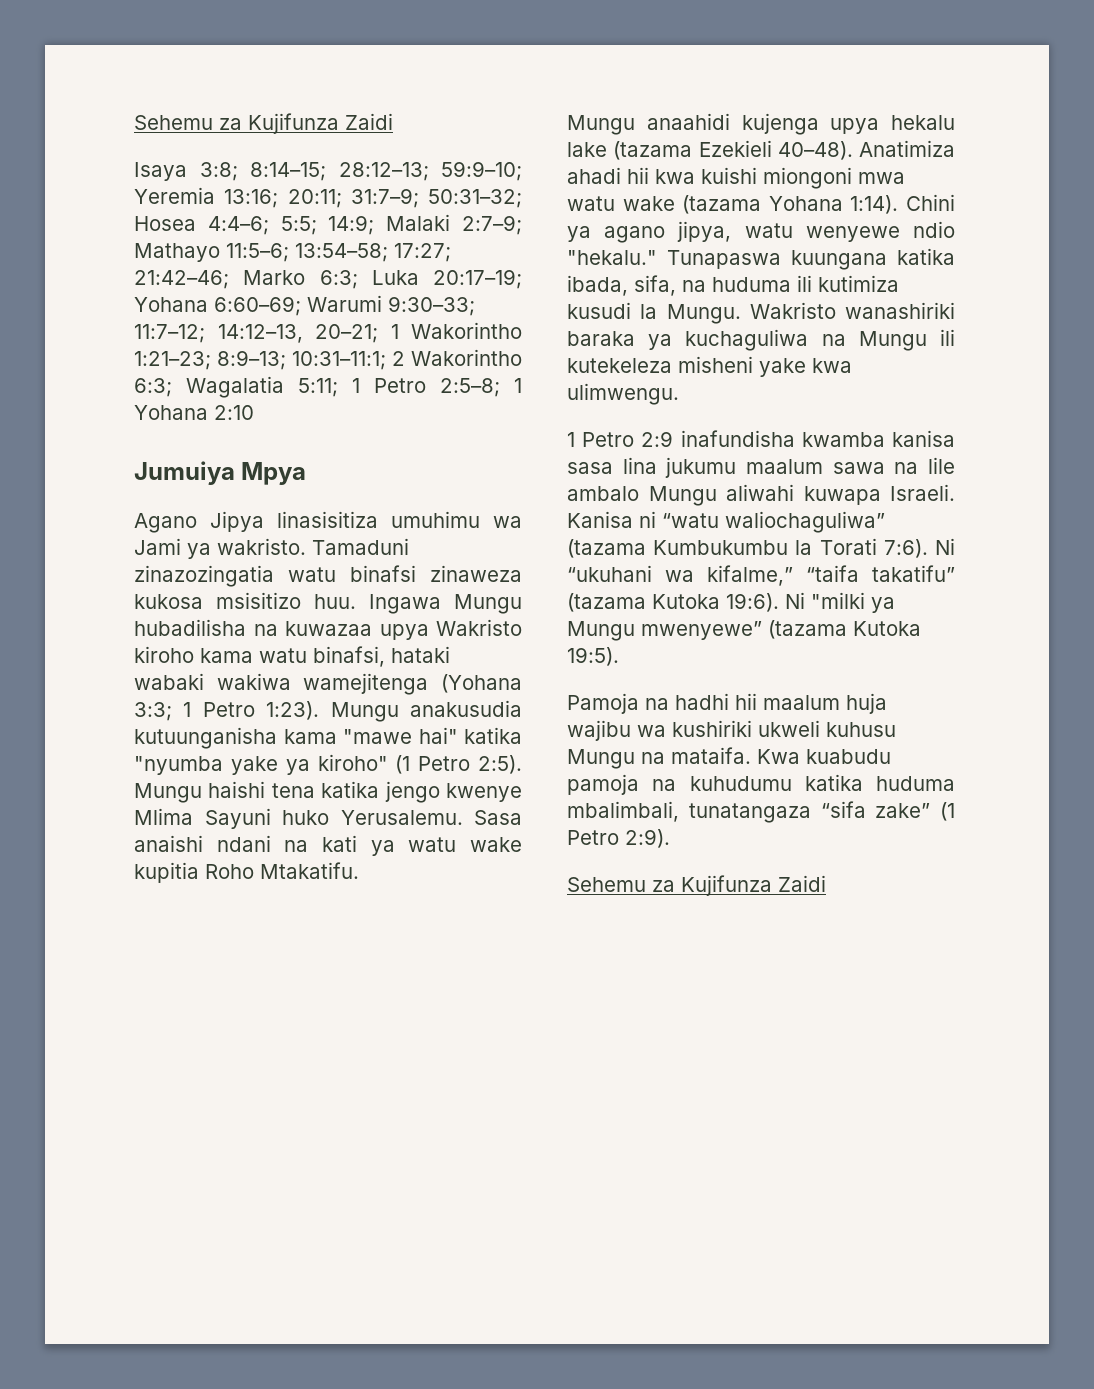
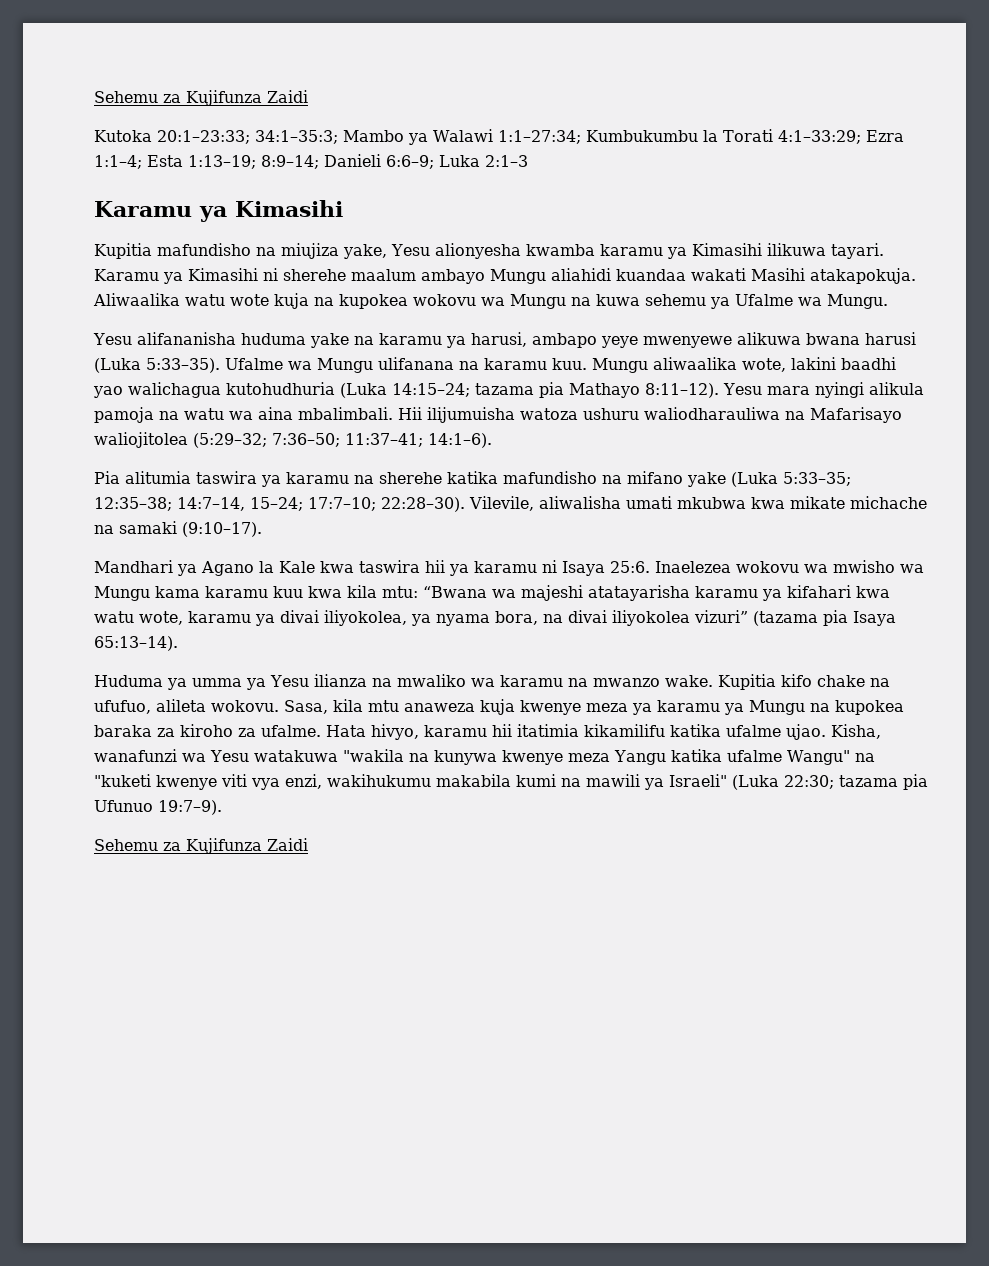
- Isaya 3:8; 8:14–15; 28:12–13; 59:9–10; Yeremia 13:16; 20:11; 31:7–9; 50:31–32; Hosea 4:4–6; 5:5; 14:9; Malaki 2:7–9; Mathayo 11:5–6; 13:54–58; 17:27; 21:42–46; Marko 6:3; Luka 20:17–19; Yohana 6:60–69; Warumi 9:30–33; 11:7–12; 14:12–13, 20–21; 1 Wakorintho 1:21–23; 8:9–13; 10:31–11:1; 2 Wakorintho 6:3; Wagalatia 5:11; 1 Petro 2:5–8; 1 Yohana 2:10
- Jumuiya Mpya
- Agano Jipya linasisitiza umuhimu wa Jami ya wakristo. Tamaduni zinazozingatia watu binafsi zinaweza kukosa msisitizo huu. Ingawa Mungu hubadilisha na kuwazaa upya Wakristo kiroho kama watu binafsi, hataki wabaki wakiwa wamejitenga (Yohana 3:3; 1 Petro 1:23). Mungu anakusudia kutuunganisha kama "mawe hai" katika "nyumba yake ya kiroho" (1 Petro 2:5). Mungu haishi tena katika jengo kwenye Mlima Sayuni huko Yerusalemu. Sasa anaishi ndani na kati ya watu wake kupitia Roho Mtakatifu.
- Mungu anaahidi kujenga upya hekalu lake (tazama Ezekieli 40–48). Anatimiza ahadi hii kwa kuishi miongoni mwa watu wake (tazama Yohana 1:14). Chini ya agano jipya, watu wenyewe ndio "hekalu." Tunapaswa kuungana katika ibada, sifa, na huduma ili kutimiza kusudi la Mungu. Wakristo wanashiriki baraka ya kuchaguliwa na Mungu ili kutekeleza misheni yake kwa ulimwengu.
- 1 Petro 2:9 inafundisha kwamba kanisa sasa lina jukumu maalum sawa na lile ambalo Mungu aliwahi kuwapa Israeli. Kanisa ni “watu waliochaguliwa” (tazama Kumbukumbu la Torati 7:6). Ni “ukuhani wa kifalme,” “taifa takatifu” (tazama Kutoka 19:6). Ni "milki ya Mungu mwenyewe” (tazama Kutoka 19:5).
- Pamoja na hadhi hii maalum huja wajibu wa kushiriki ukweli kuhusu Mungu na mataifa. Kwa kuabudu pamoja na kuhudumu katika huduma mbalimbali, tunatangaza “sifa zake” (1 Petro 2:9).
+ Kutoka 20:1–23:33; 34:1–35:3; Mambo ya Walawi 1:1–27:34; Kumbukumbu la Torati 4:1–33:29; Ezra 1:1–4; Esta 1:13–19; 8:9–14; Danieli 6:6–9; Luka 2:1–3
+ Karamu ya Kimasihi
+ Kupitia mafundisho na miujiza yake, Yesu alionyesha kwamba karamu ya Kimasihi ilikuwa tayari. Karamu ya Kimasihi ni sherehe maalum ambayo Mungu aliahidi kuandaa wakati Masihi atakapokuja. Aliwaalika watu wote kuja na kupokea wokovu wa Mungu na kuwa sehemu ya Ufalme wa Mungu.
+ Yesu alifananisha huduma yake na karamu ya harusi, ambapo yeye mwenyewe alikuwa bwana harusi (Luka 5:33–35). Ufalme wa Mungu ulifanana na karamu kuu. Mungu aliwaalika wote, lakini baadhi yao walichagua kutohudhuria (Luka 14:15–24; tazama pia Mathayo 8:11–12). Yesu mara nyingi alikula pamoja na watu wa aina mbalimbali. Hii ilijumuisha watoza ushuru waliodharauliwa na Mafarisayo waliojitolea (5:29–32; 7:36–50; 11:37–41; 14:1–6).
+ Pia alitumia taswira ya karamu na sherehe katika mafundisho na mifano yake (Luka 5:33–35; 12:35–38; 14:7–14, 15–24; 17:7–10; 22:28–30). Vilevile, aliwalisha umati mkubwa kwa mikate michache na samaki (9:10–17).
+ Mandhari ya Agano la Kale kwa taswira hii ya karamu ni Isaya 25:6. Inaelezea wokovu wa mwisho wa Mungu kama karamu kuu kwa kila mtu: “Bwana wa majeshi atatayarisha karamu ya kifahari kwa watu wote, karamu ya divai iliyokolea, ya nyama bora, na divai iliyokolea vizuri” (tazama pia Isaya 65:13–14).
+ Huduma ya umma ya Yesu ilianza na mwaliko wa karamu na mwanzo wake. Kupitia kifo chake na ufufuo, alileta wokovu. Sasa, kila mtu anaweza kuja kwenye meza ya karamu ya Mungu na kupokea baraka za kiroho za ufalme. Hata hivyo, karamu hii itatimia kikamilifu katika ufalme ujao. Kisha, wanafunzi wa Yesu watakuwa "wakila na kunywa kwenye meza Yangu katika ufalme Wangu" na "kuketi kwenye viti vya enzi, wakihukumu makabila kumi na mawili ya Israeli" (Luka 22:30; tazama pia Ufunuo 19:7–9).

